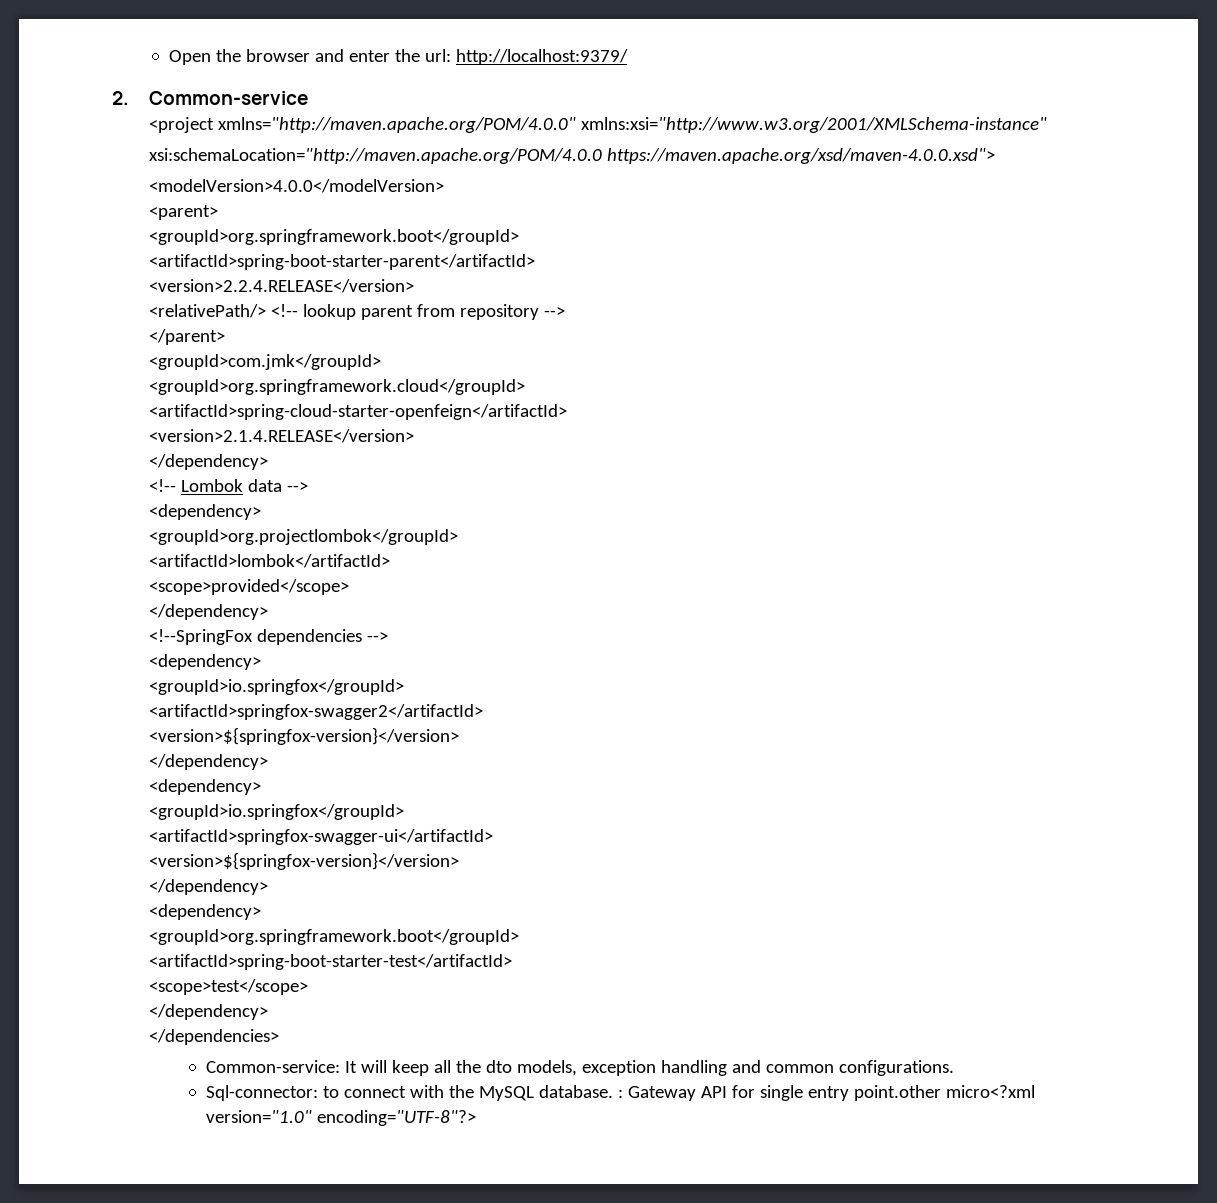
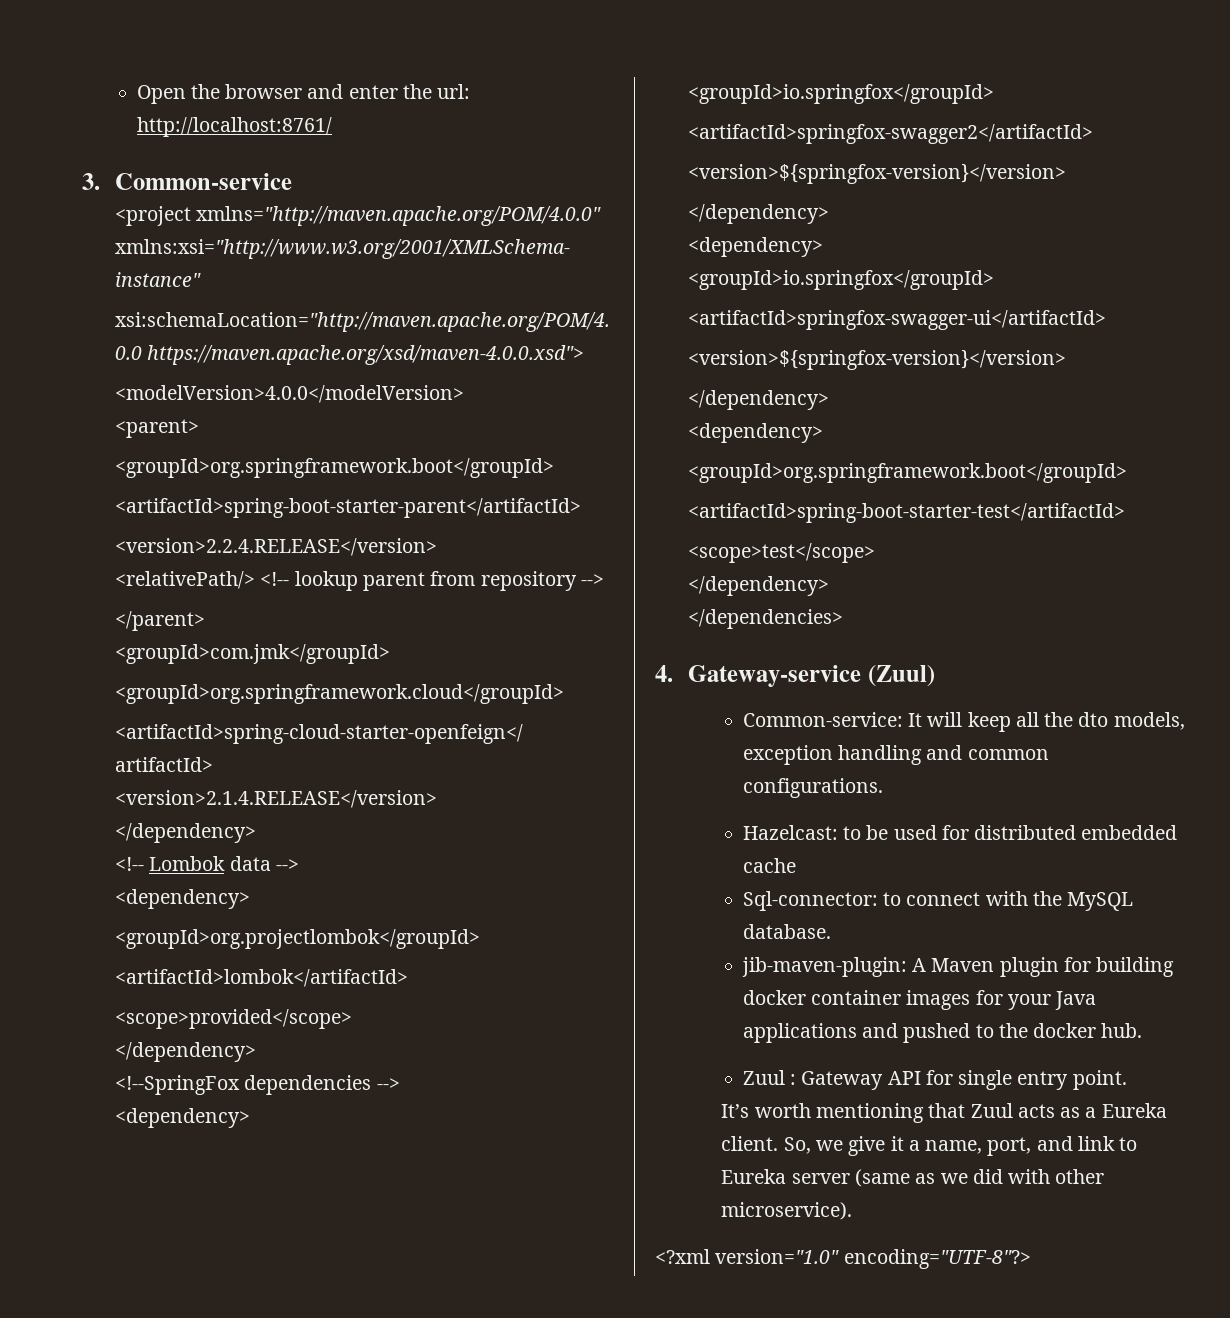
- Open the browser and enter the url: http://localhost:9379/
- 2. Common-service
+ Open the browser and enter the url: http://localhost:8761/
+ 3. Common-service
+ 4. Gateway-service (Zuul)
+ Hazelcast: to be used for distributed embedded cache
- Sql-connector: to connect with the MySQL database. : Gateway API for single entry point.other micro<?xml version="1.0" encoding="UTF-8"?>
+ Sql-connector: to connect with the MySQL database.
+ jib-maven-plugin: A Maven plugin for building docker container images for your Java applications and pushed to the docker hub.
+ Zuul : Gateway API for single entry point.
+ It’s worth mentioning that Zuul acts as a Eureka client. So, we give it a name, port, and link to Eureka server (same as we did with other microservice).
+ <?xml version="1.0" encoding="UTF-8"?>

